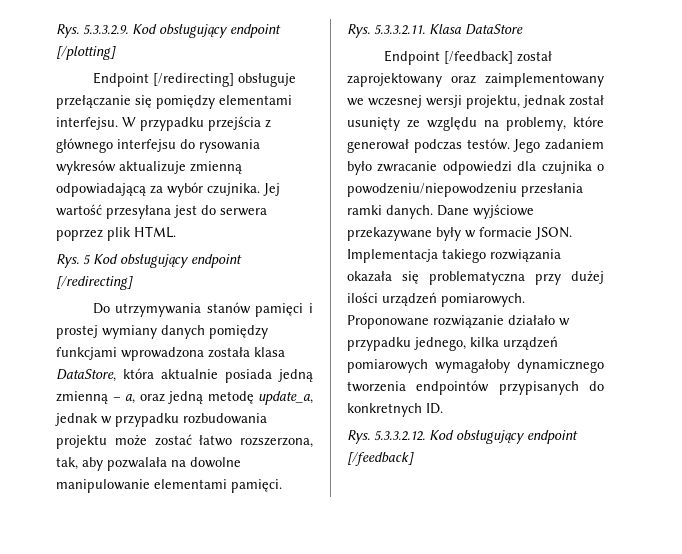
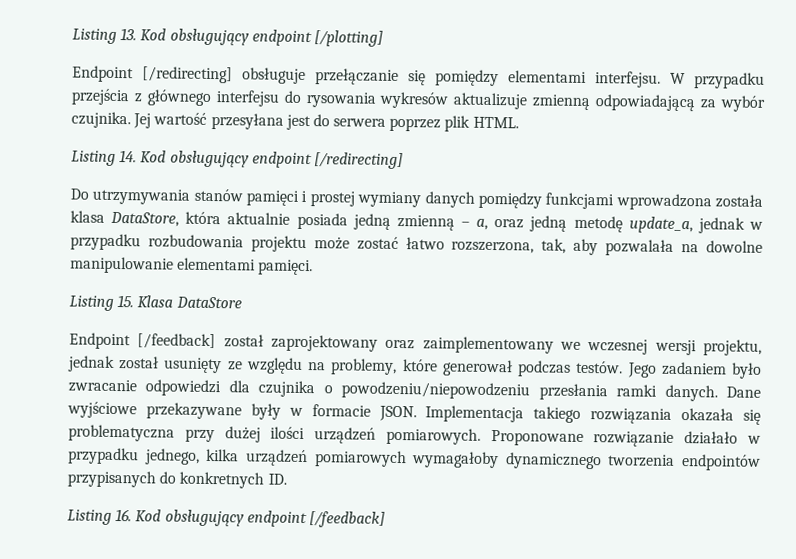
- Rys. 5.3.3.2.9. Kod obsługujący endpoint [/plotting]
+ Listing 13. Kod obsługujący endpoint [/plotting]
- Rys. 5 Kod obsługujący endpoint [/redirecting]
+ Listing 14. Kod obsługujący endpoint [/redirecting]
- Rys. 5.3.3.2.11. Klasa DataStore
+ Listing 15. Klasa DataStore
- Rys. 5.3.3.2.12. Kod obsługujący endpoint [/feedback]
+ Listing 16. Kod obsługujący endpoint [/feedback]

